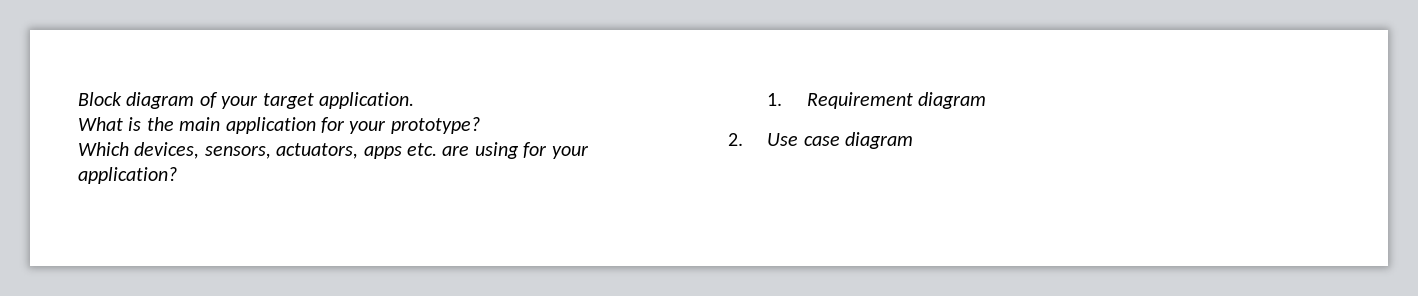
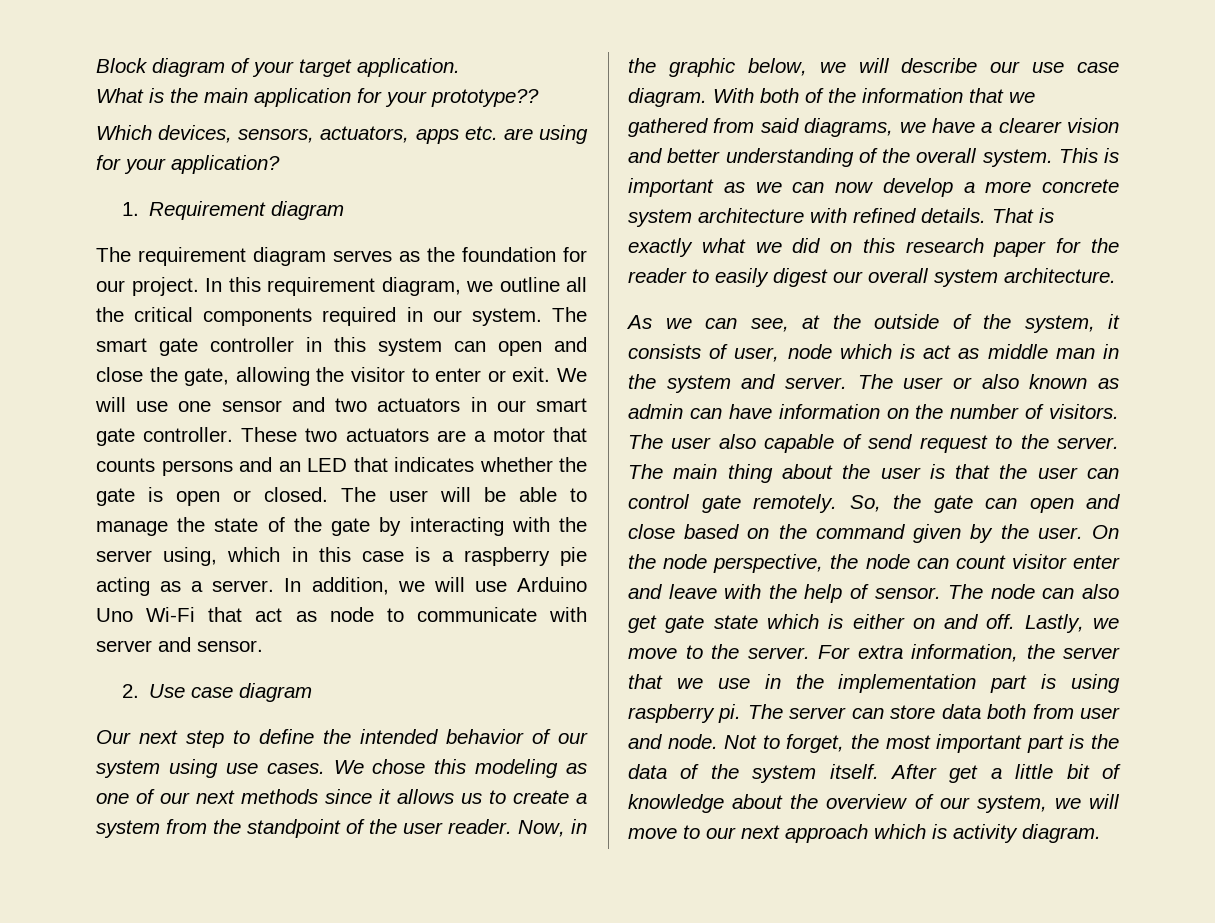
- What is the main application for your prototype?
+ What is the main application for your prototype??
+ The requirement diagram serves as the foundation for our project. In this requirement diagram, we outline all the critical components required in our system. The smart gate controller in this system can open and close the gate, allowing the visitor to enter or exit. We will use one sensor and two actuators in our smart gate controller. These two actuators are a motor that counts persons and an LED that indicates whether the gate is open or closed. The user will be able to manage the state of the gate by interacting with the server using, which in this case is a raspberry pie acting as a server. In addition, we will use Arduino Uno Wi-Fi that act as node to communicate with server and sensor.
  2. Use case diagram
+ Our next step to define the intended behavior of our system using use cases. We chose this modeling as one of our next methods since it allows us to create a system from the standpoint of the user reader. Now, in the graphic below, we will describe our use case diagram. With both of the information that we gathered from said diagrams, we have a clearer vision and better understanding of the overall system. This is important as we can now develop a more concrete system architecture with refined details. That is exactly what we did on this research paper for the reader to easily digest our overall system architecture.
+ As we can see, at the outside of the system, it consists of user, node which is act as middle man in the system and server. The user or also known as admin can have information on the number of visitors. The user also capable of send request to the server. The main thing about the user is that the user can control gate remotely. So, the gate can open and close based on the command given by the user. On the node perspective, the node can count visitor enter and leave with the help of sensor. The node can also get gate state which is either on and off. Lastly, we move to the server. For extra information, the server that we use in the implementation part is using raspberry pi. The server can store data both from user and node. Not to forget, the most important part is the data of the system itself. After get a little bit of knowledge about the overview of our system, we will move to our next approach which is activity diagram.

